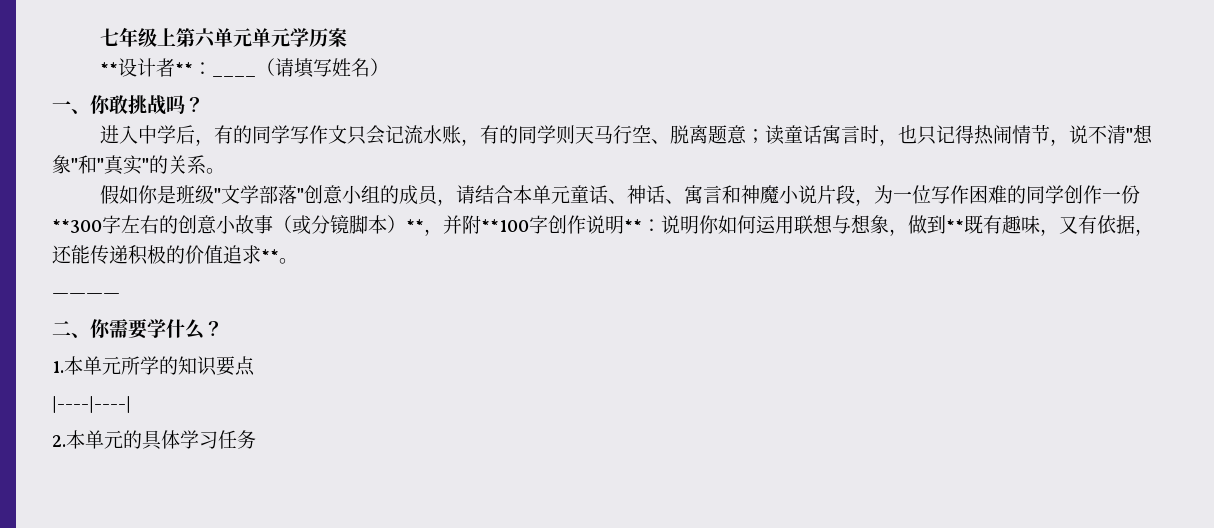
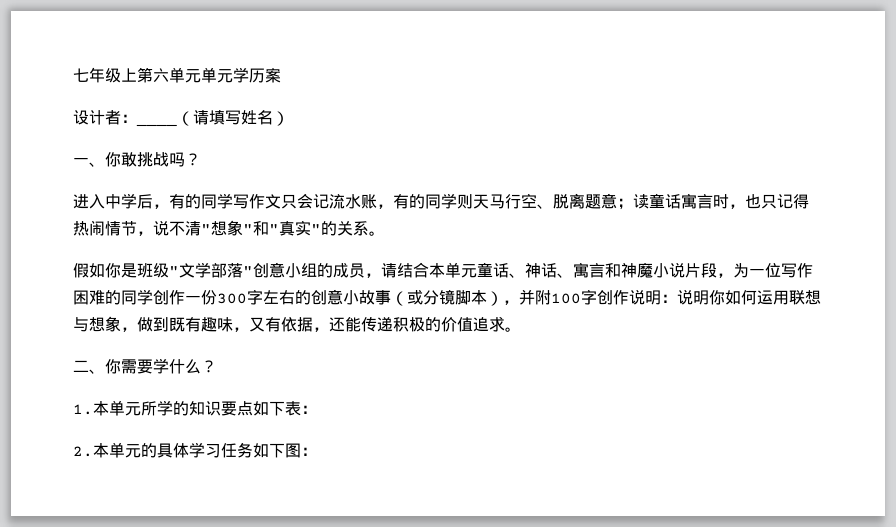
- **设计者**：____（请填写姓名）
+ 设计者：____（请填写姓名）
- 假如你是班级"文学部落"创意小组的成员，请结合本单元童话、神话、寓言和神魔小说片段，为一位写作困难的同学创作一份**300字左右的创意小故事（或分镜脚本）**，并附**100字创作说明**：说明你如何运用联想与想象，做到**既有趣味，又有依据，还能传递积极的价值追求**。
- ————
+ 假如你是班级"文学部落"创意小组的成员，请结合本单元童话、神话、寓言和神魔小说片段，为一位写作困难的同学创作一份300字左右的创意小故事（或分镜脚本），并附100字创作说明：说明你如何运用联想与想象，做到既有趣味，又有依据，还能传递积极的价值追求。
- 1.本单元所学的知识要点
- |----|----|
+ 1.本单元所学的知识要点如下表：
- 2.本单元的具体学习任务
+ 2.本单元的具体学习任务如下图：

